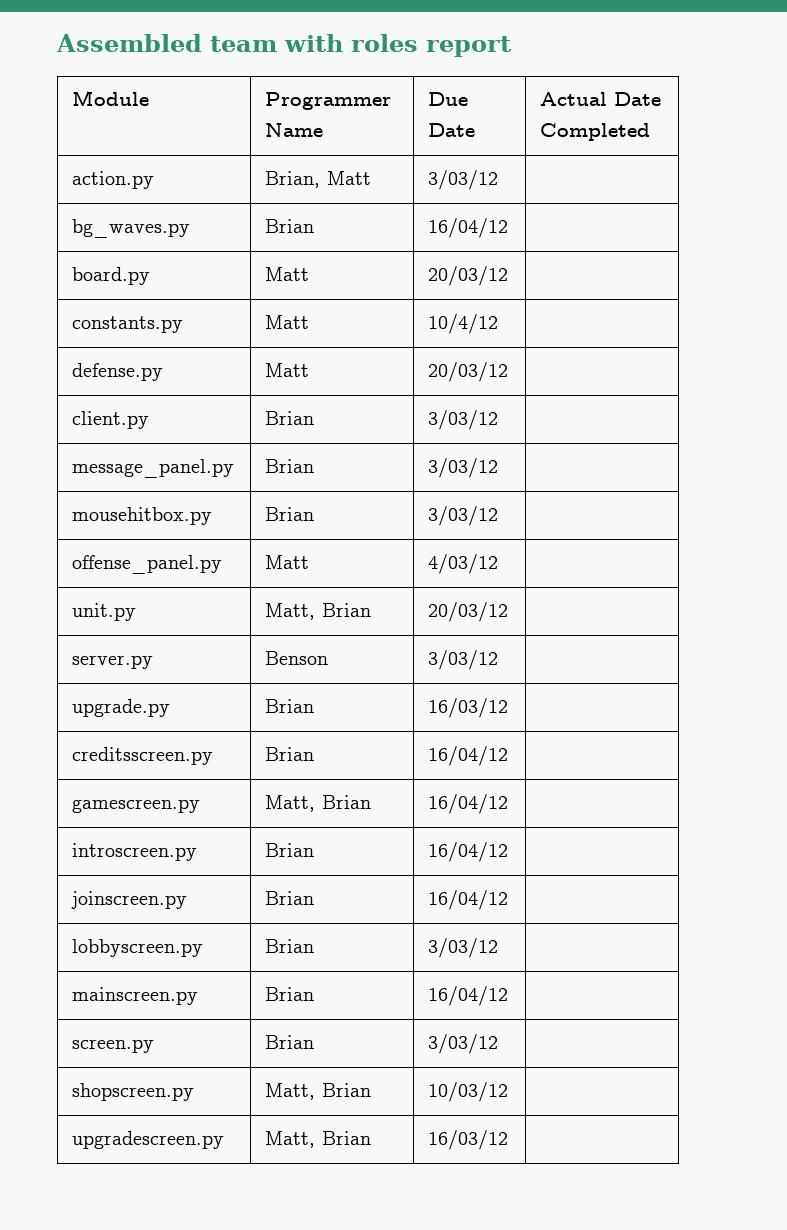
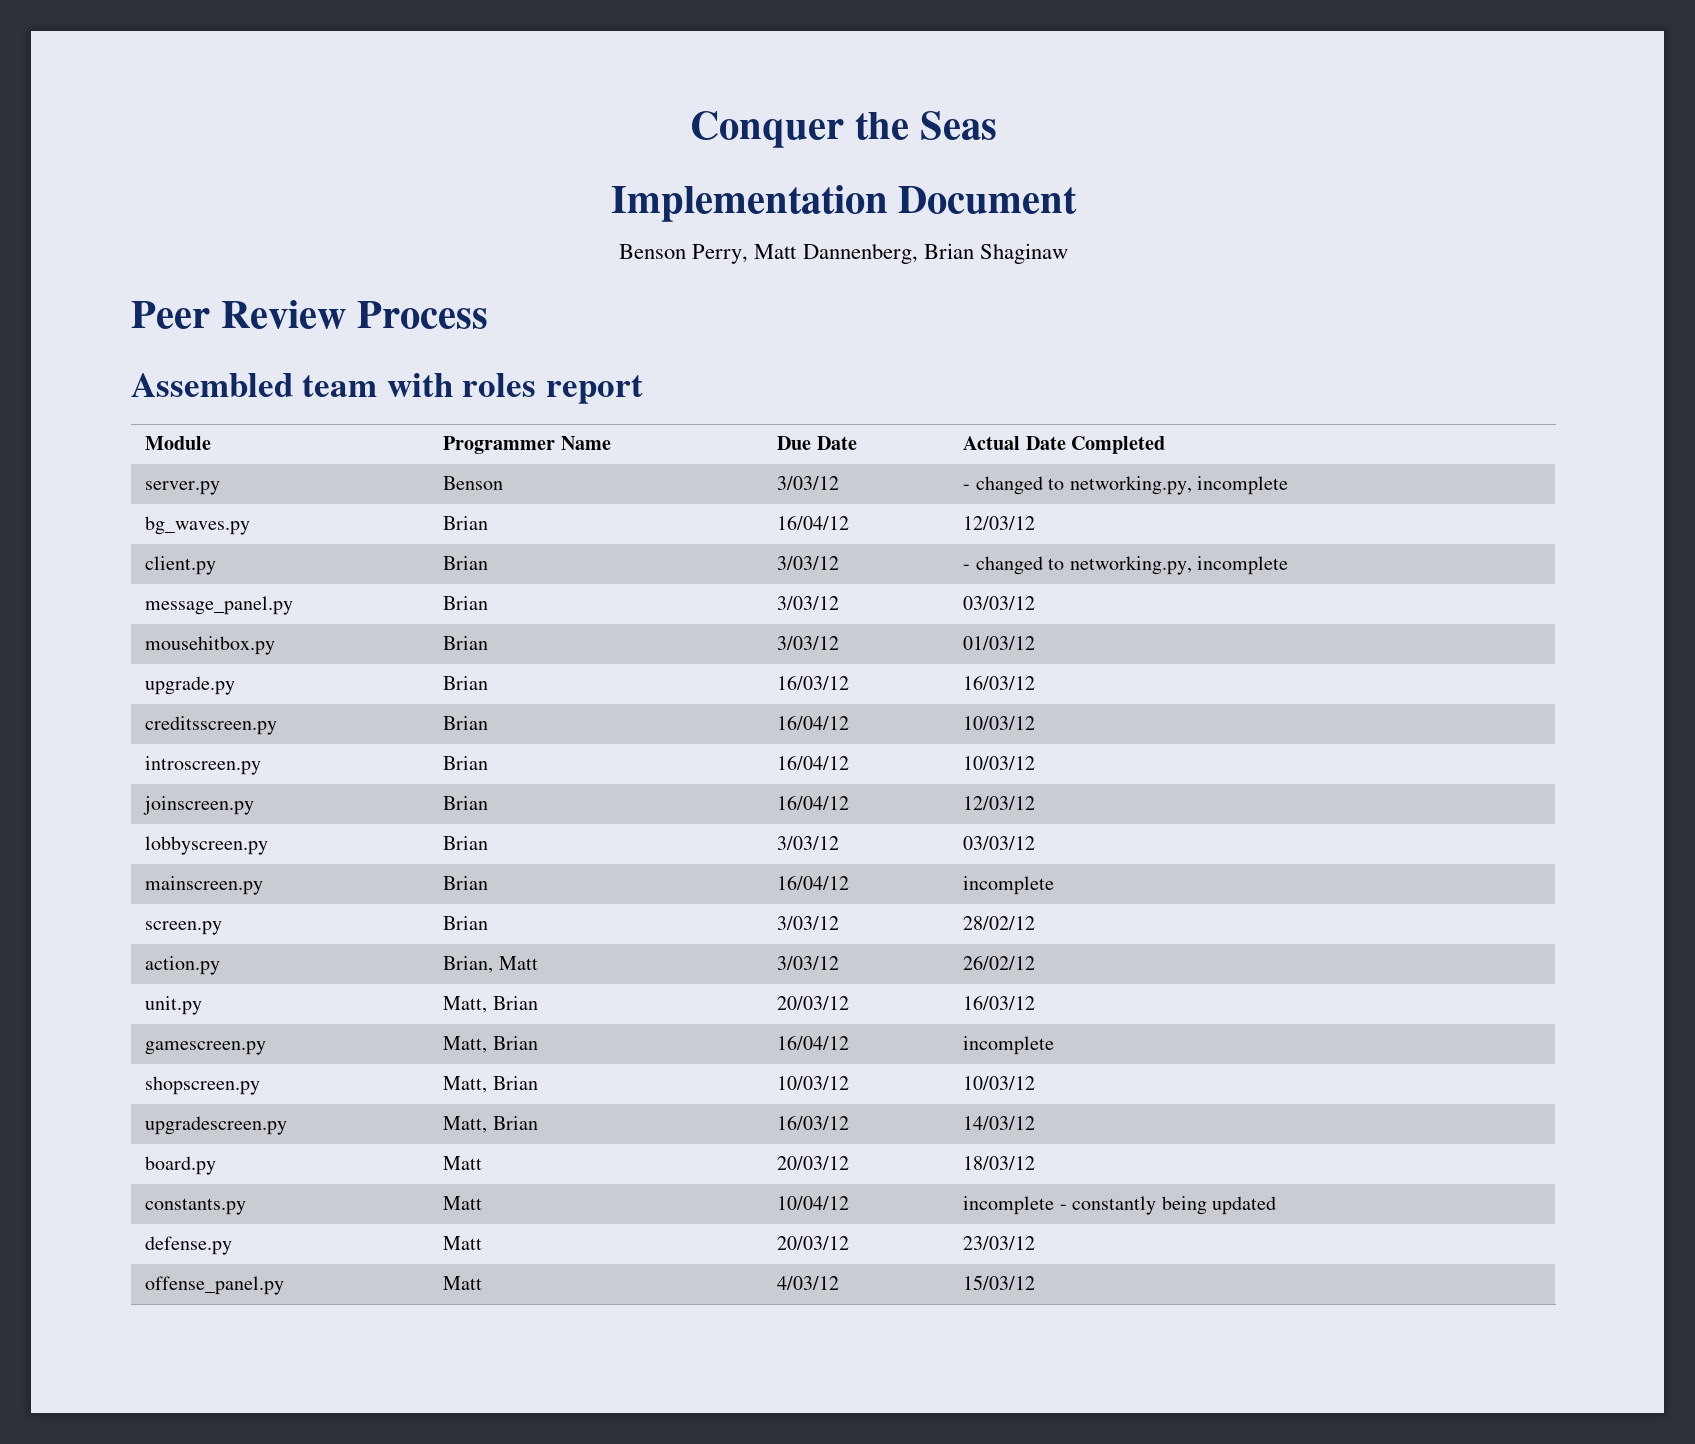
+ Conquer the Seas
+ Implementation Document
+ Benson Perry, Matt Dannenberg, Brian Shaginaw
+ Peer Review Process
- action.py | Brian, Matt | 3/03/12 |
- bg_waves.py | Brian | 16/04/12 |
- board.py | Matt | 20/03/12 |
- constants.py | Matt | 10/4/12 |
- defense.py | Matt | 20/03/12 |
- client.py | Brian | 3/03/12 |
- message_panel.py | Brian | 3/03/12 |
- mousehitbox.py | Brian | 3/03/12 |
- offense_panel.py | Matt | 4/03/12 |
- unit.py | Matt, Brian | 20/03/12 |
- server.py | Benson | 3/03/12 |
- upgrade.py | Brian | 16/03/12 |
- creditsscreen.py | Brian | 16/04/12 |
- gamescreen.py | Matt, Brian | 16/04/12 |
- introscreen.py | Brian | 16/04/12 |
- joinscreen.py | Brian | 16/04/12 |
- lobbyscreen.py | Brian | 3/03/12 |
- mainscreen.py | Brian | 16/04/12 |
- screen.py | Brian | 3/03/12 |
+ server.py | Benson | 3/03/12 | - changed to networking.py, incomplete
+ bg_waves.py | Brian | 16/04/12 | 12/03/12
+ client.py | Brian | 3/03/12 | - changed to networking.py, incomplete
+ message_panel.py | Brian | 3/03/12 | 03/03/12
+ mousehitbox.py | Brian | 3/03/12 | 01/03/12
+ upgrade.py | Brian | 16/03/12 | 16/03/12
+ creditsscreen.py | Brian | 16/04/12 | 10/03/12
+ introscreen.py | Brian | 16/04/12 | 10/03/12
+ joinscreen.py | Brian | 16/04/12 | 12/03/12
+ lobbyscreen.py | Brian | 3/03/12 | 03/03/12
+ mainscreen.py | Brian | 16/04/12 | incomplete
+ screen.py | Brian | 3/03/12 | 28/02/12
+ action.py | Brian, Matt | 3/03/12 | 26/02/12
+ unit.py | Matt, Brian | 20/03/12 | 16/03/12
+ gamescreen.py | Matt, Brian | 16/04/12 | incomplete
- shopscreen.py | Matt, Brian | 10/03/12 |
+ shopscreen.py | Matt, Brian | 10/03/12 | 10/03/12
- upgradescreen.py | Matt, Brian | 16/03/12 |
+ upgradescreen.py | Matt, Brian | 16/03/12 | 14/03/12
+ board.py | Matt | 20/03/12 | 18/03/12
+ constants.py | Matt | 10/04/12 | incomplete - constantly being updated
+ defense.py | Matt | 20/03/12 | 23/03/12
+ offense_panel.py | Matt | 4/03/12 | 15/03/12

